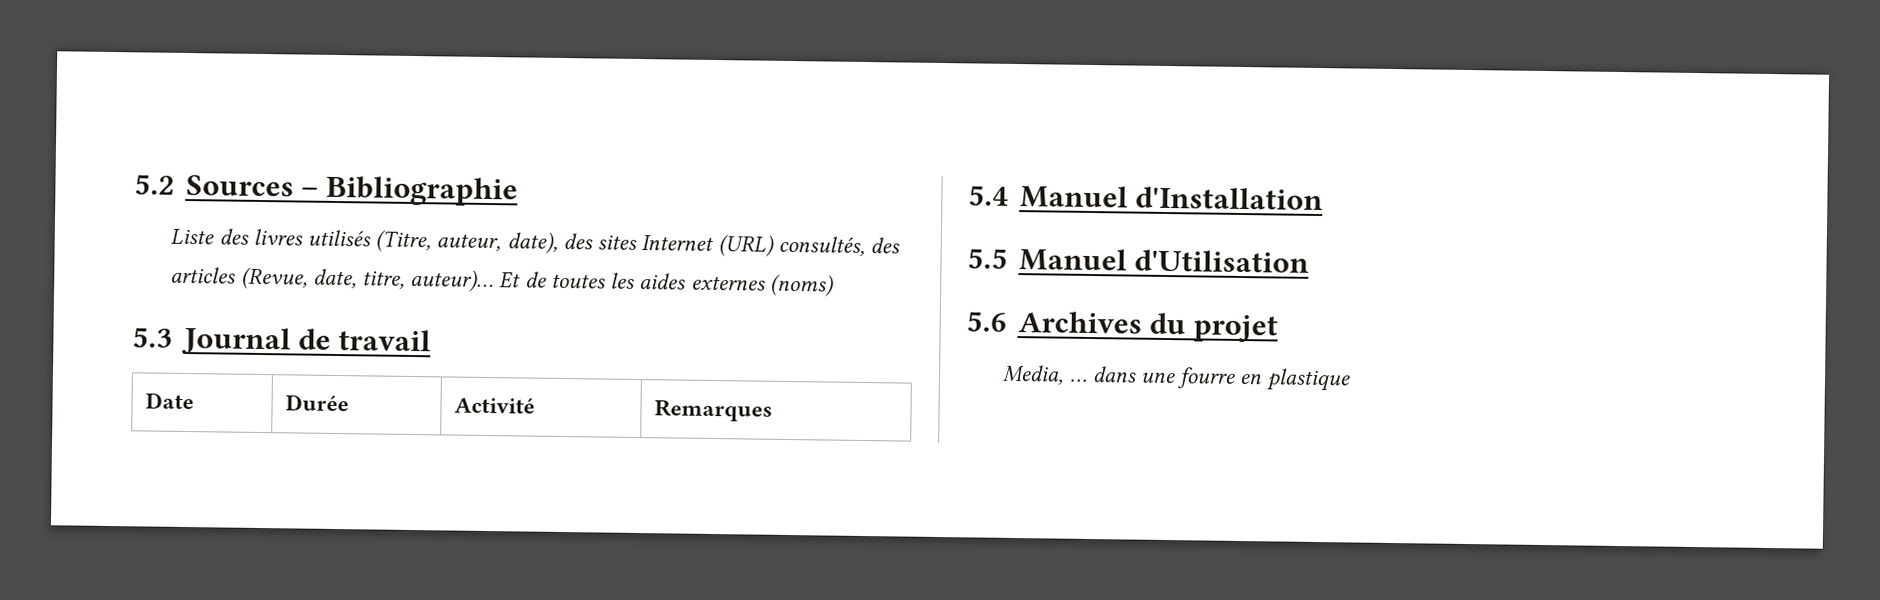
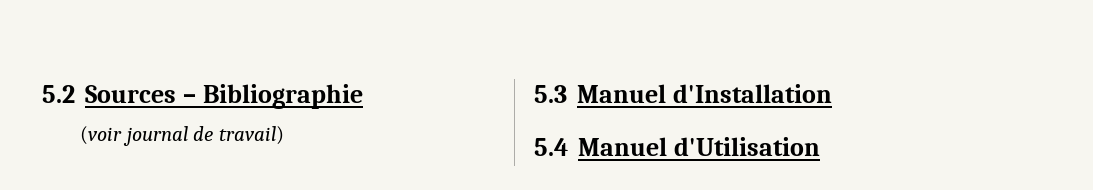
- Liste des livres utilisés (Titre, auteur, date), des sites Internet (URL) consultés, des articles (Revue, date, titre, auteur)… Et de toutes les aides externes (noms)
- 5.3 Journal de travail
- Date | Durée | Activité | Remarques
- 5.4 Manuel d'Installation
+ (voir journal de travail)
+ 5.3 Manuel d'Installation
- 5.5 Manuel d'Utilisation
+ 5.4 Manuel d'Utilisation
- 5.6 Archives du projet
- Media, … dans une fourre en plastique

